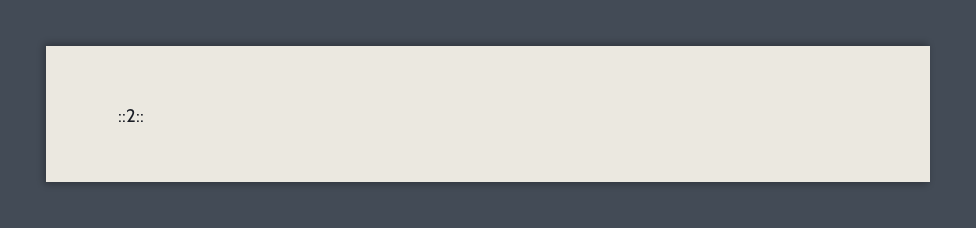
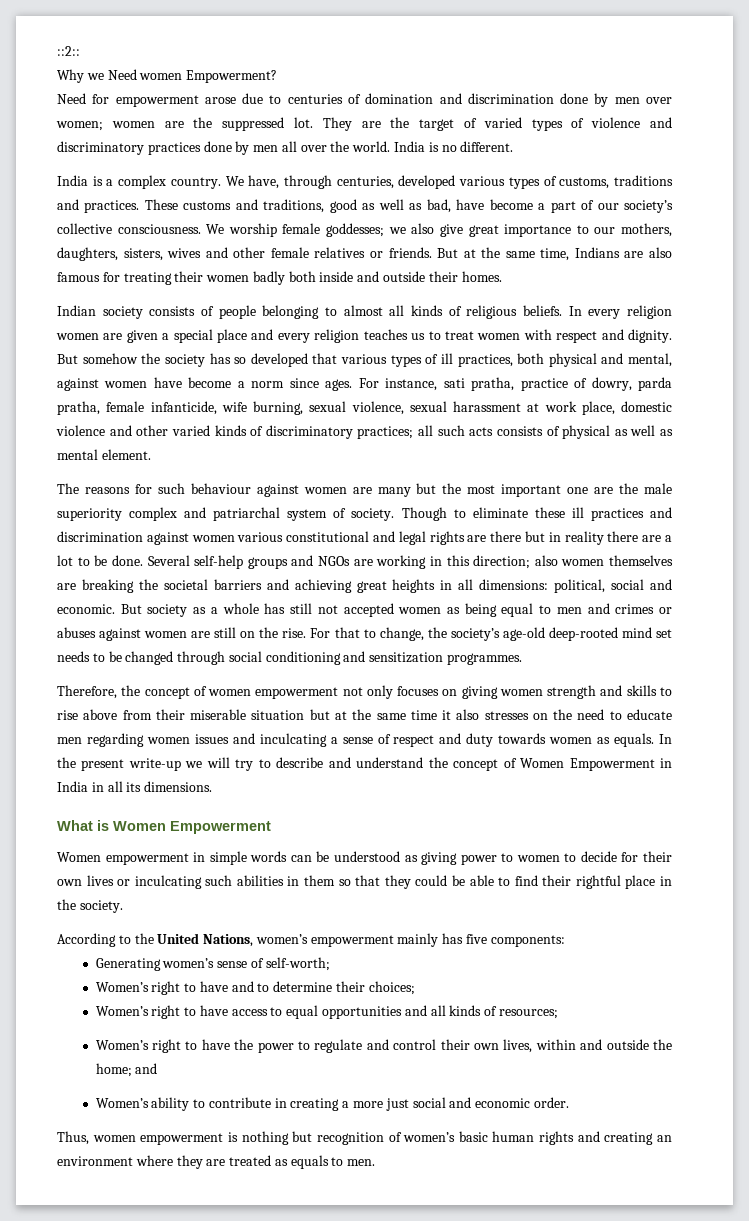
+ Why we Need women Empowerment?
+ Need for empowerment arose due to centuries of domination and discrimination done by men over women; women are the suppressed lot. They are the target of varied types of violence and discriminatory practices done by men all over the world. India is no different.
+ India is a complex country. We have, through centuries, developed various types of customs, traditions and practices. These customs and traditions, good as well as bad, have become a part of our society’s collective consciousness. We worship female goddesses; we also give great importance to our mothers, daughters, sisters, wives and other female relatives or friends. But at the same time, Indians are also famous for treating their women badly both inside and outside their homes.
+ Indian society consists of people belonging to almost all kinds of religious beliefs. In every religion women are given a special place and every religion teaches us to treat women with respect and dignity. But somehow the society has so developed that various types of ill practices, both physical and mental, against women have become a norm since ages. For instance, sati pratha, practice of dowry, parda pratha, female infanticide, wife burning, sexual violence, sexual harassment at work place, domestic violence and other varied kinds of discriminatory practices; all such acts consists of physical as well as mental element.
+ The reasons for such behaviour against women are many but the most important one are the male superiority complex and patriarchal system of society. Though to eliminate these ill practices and discrimination against women various constitutional and legal rights are there but in reality there are a lot to be done. Several self-help groups and NGOs are working in this direction; also women themselves are breaking the societal barriers and achieving great heights in all dimensions: political, social and economic. But society as a whole has still not accepted women as being equal to men and crimes or abuses against women are still on the rise. For that to change, the society’s age-old deep-rooted mind set needs to be changed through social conditioning and sensitization programmes.
+ Therefore, the concept of women empowerment not only focuses on giving women strength and skills to rise above from their miserable situation but at the same time it also stresses on the need to educate men regarding women issues and inculcating a sense of respect and duty towards women as equals. In the present write-up we will try to describe and understand the concept of Women Empowerment in India in all its dimensions.
+ What is Women Empowerment
+ Women empowerment in simple words can be understood as giving power to women to decide for their own lives or inculcating such abilities in them so that they could be able to find their rightful place in the society.
+ According to the United Nations, women’s empowerment mainly has five components:
+ Generating women’s sense of self-worth;
+ Women’s right to have and to determine their choices;
+ Women’s right to have access to equal opportunities and all kinds of resources;
+ Women’s right to have the power to regulate and control their own lives, within and outside the home; and
+ Women’s ability to contribute in creating a more just social and economic order.
+ Thus, women empowerment is nothing but recognition of women’s basic human rights and creating an environment where they are treated as equals to men.

